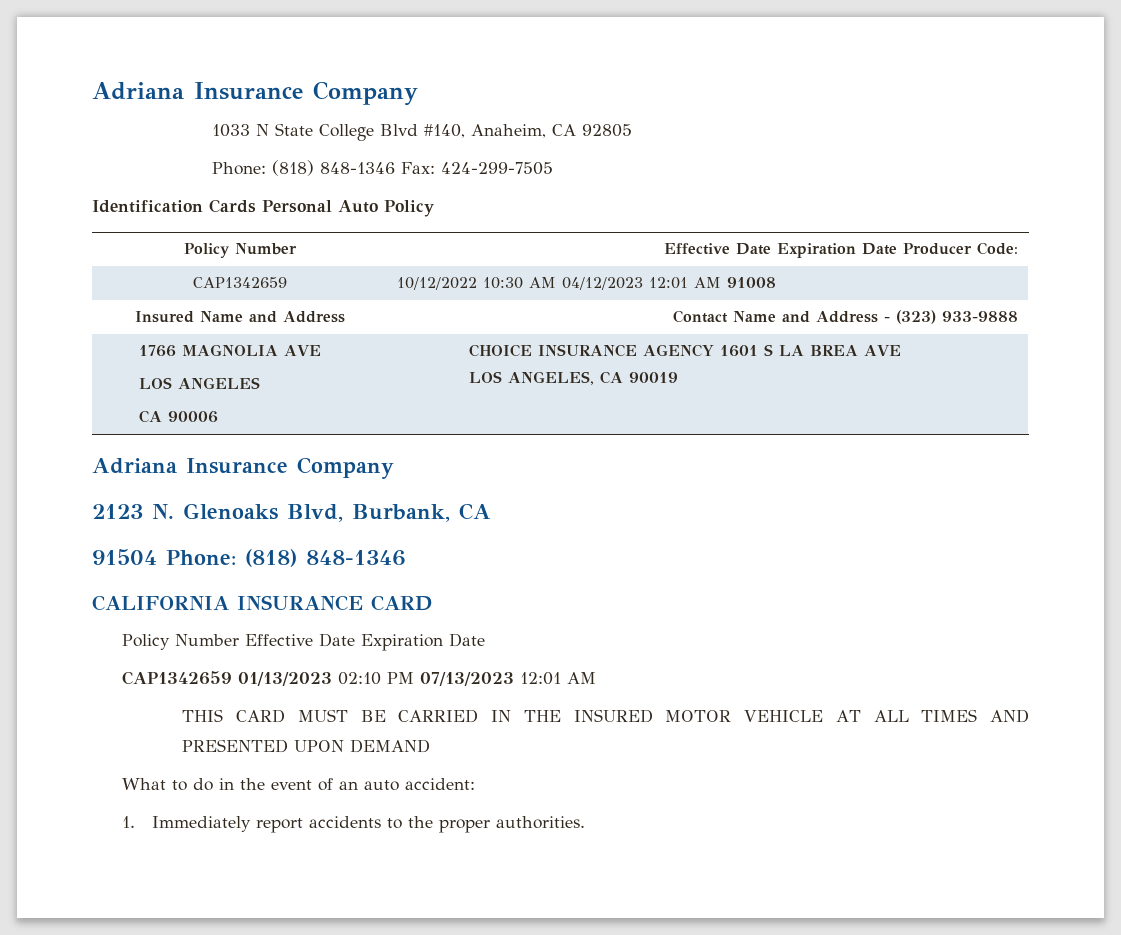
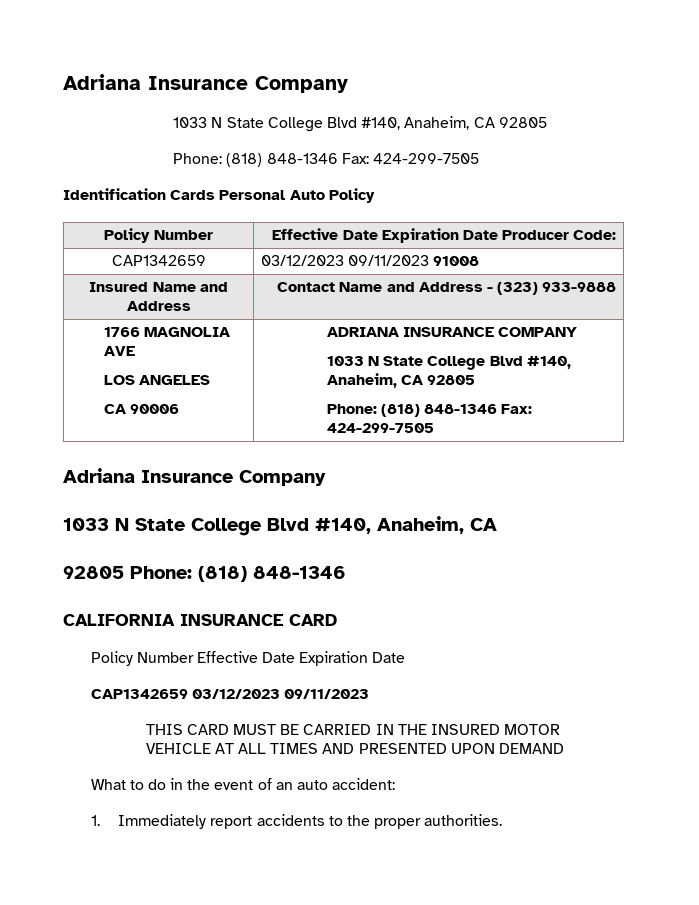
- CAP1342659 | 10/12/2022 10:30 AM 04/12/2023 12:01 AM 91008
+ CAP1342659 | 03/12/2023 09/11/2023 91008
  1766 MAGNOLIA AVE
  LOS ANGELES
- CA 90006 | CHOICE INSURANCE AGENCY 1601 S LA BREA AVE
- LOS ANGELES, CA 90019
+ CA 90006 | ADRIANA INSURANCE COMPANY
+ 1033 N State College Blvd #140, Anaheim, CA 92805
+ Phone: (818) 848-1346 Fax: 424-299-7505
  Adriana Insurance Company
- 2123 N. Glenoaks Blvd, Burbank, CA
+ 1033 N State College Blvd #140, Anaheim, CA
- 91504 Phone: (818) 848-1346
+ 92805 Phone: (818) 848-1346
- CAP1342659 01/13/2023 02:10 PM 07/13/2023 12:01 AM
+ CAP1342659 03/12/2023 09/11/2023

